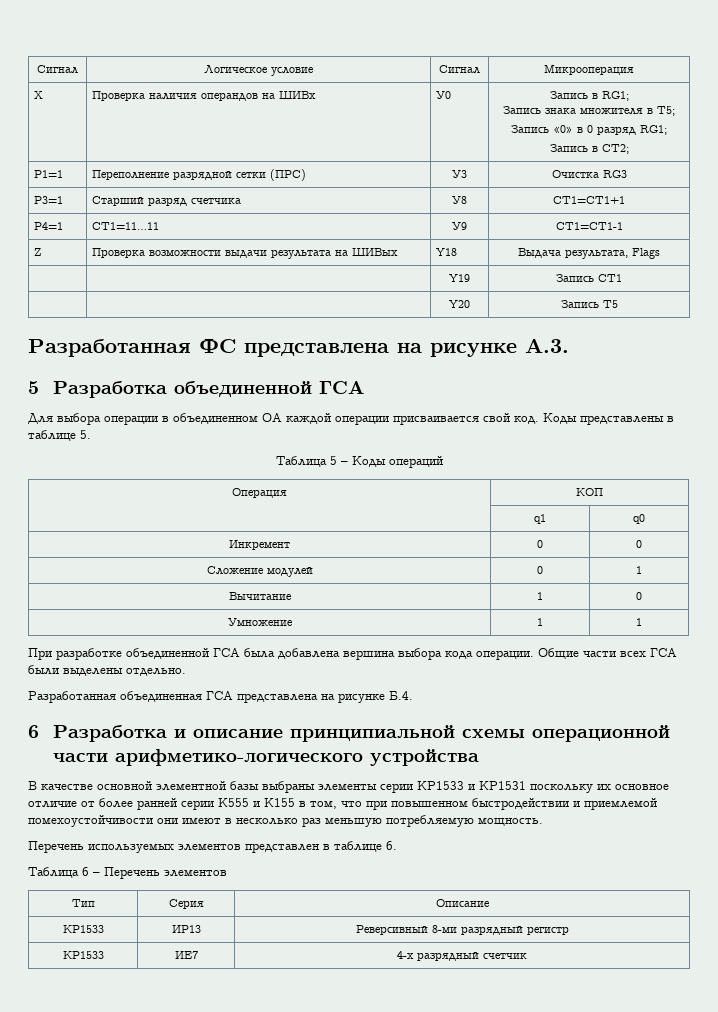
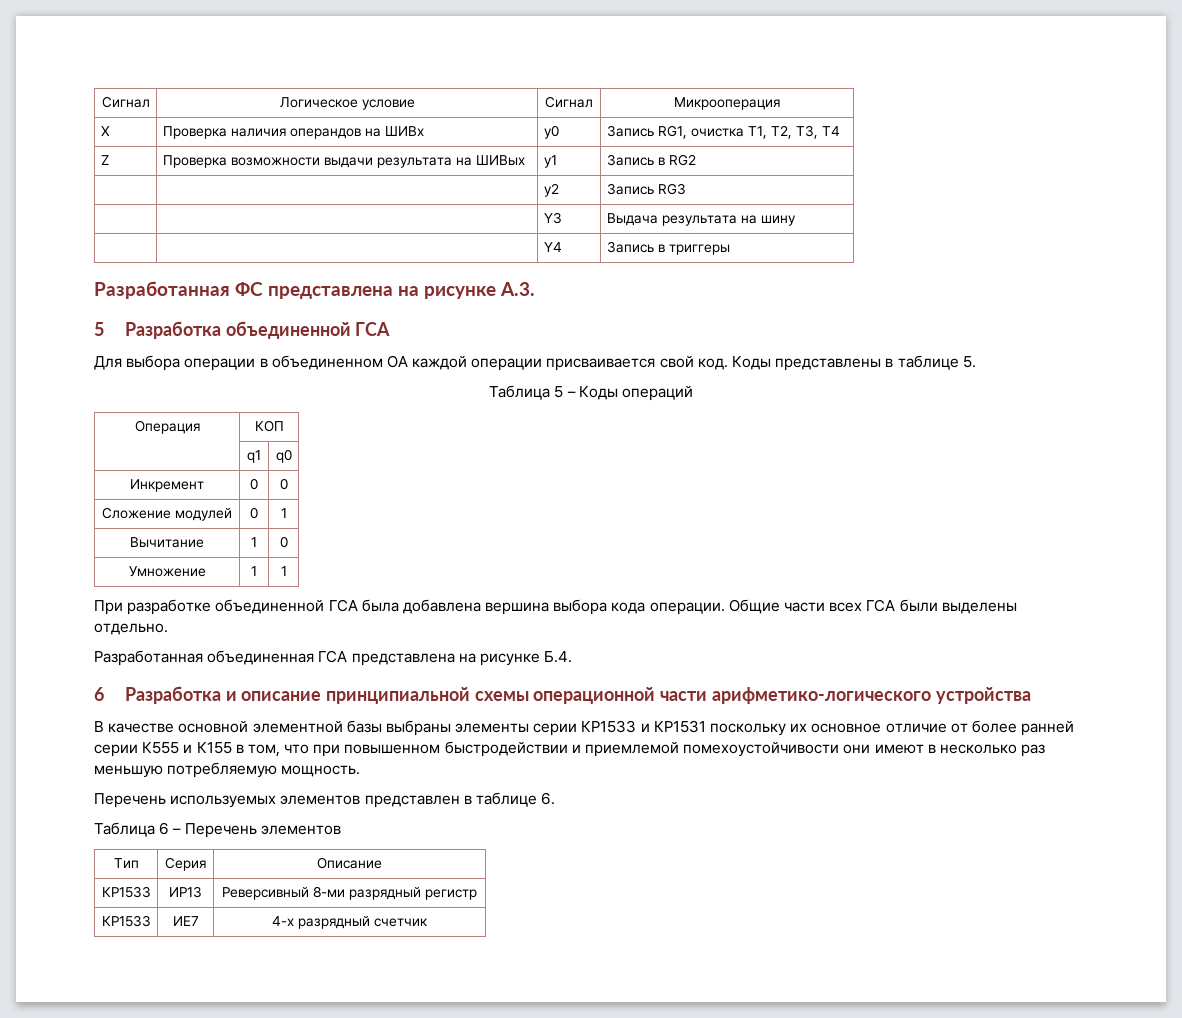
- Х | Проверка наличия операндов на ШИВх | У0 | Запись в RG1;
- Запись знака множителя в T5;
- Запись «0» в 0 разряд RG1;
- Запись в СТ2;
- P1=1 | Переполнение разрядной сетки (ПРС) | У3 | Очистка RG3
- P3=1 | Старший разряд счетчика | У8 | СТ1=СТ1+1
- P4=1 | СТ1=11…11 | У9 | СТ1=СТ1-1
+ Х | Проверка наличия операндов на ШИВх | y0 | Запись RG1, очистка T1, T2, T3, T4
- Z | Проверка возможности выдачи результата на ШИВых | Y18 | Выдача результата, Flags
- | | Y19 | Запись СТ1
- | | Y20 | Запись T5
+ Z | Проверка возможности выдачи результата на ШИВых | y1 | Запись в RG2
+ | | y2 | Запись RG3
+ | | Y3 | Выдача результата на шину
+ | | Y4 | Запись в триггеры

